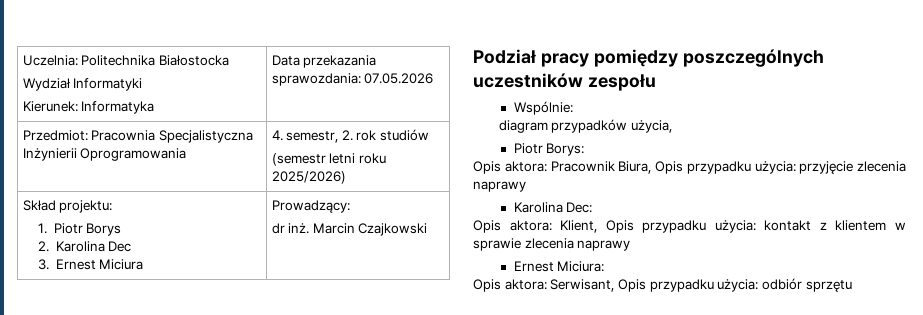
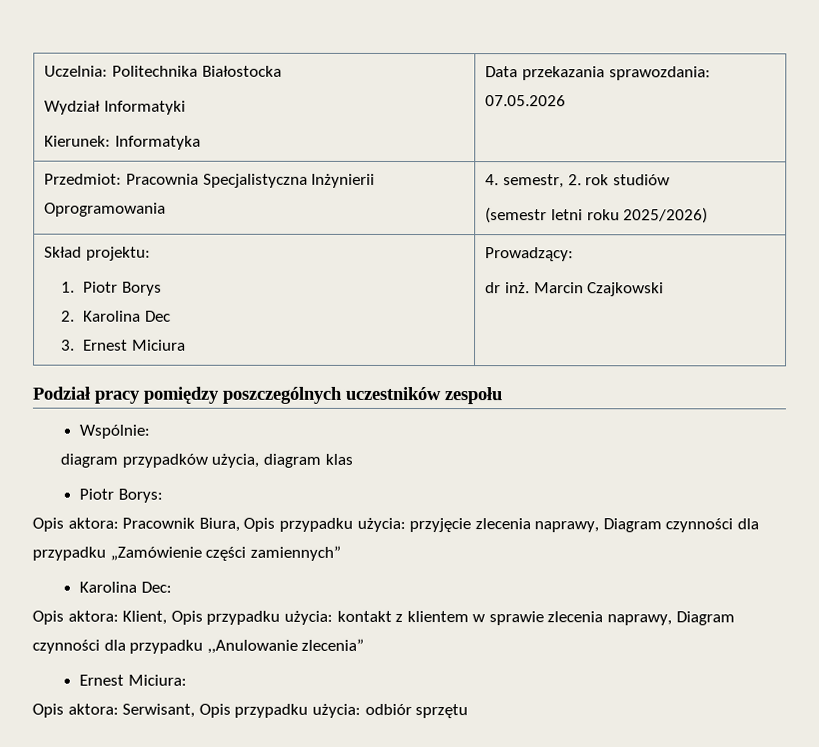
- diagram przypadków użycia,
+ diagram przypadków użycia, diagram klas
- Opis aktora: Pracownik Biura, Opis przypadku użycia: przyjęcie zlecenia naprawy
+ Opis aktora: Pracownik Biura, Opis przypadku użycia: przyjęcie zlecenia naprawy, Diagram czynności dla przypadku „Zamówienie części zamiennych”
- Opis aktora: Klient, Opis przypadku użycia: kontakt z klientem w sprawie zlecenia naprawy
+ Opis aktora: Klient, Opis przypadku użycia: kontakt z klientem w sprawie zlecenia naprawy, Diagram czynności dla przypadku ,,Anulowanie zlecenia”

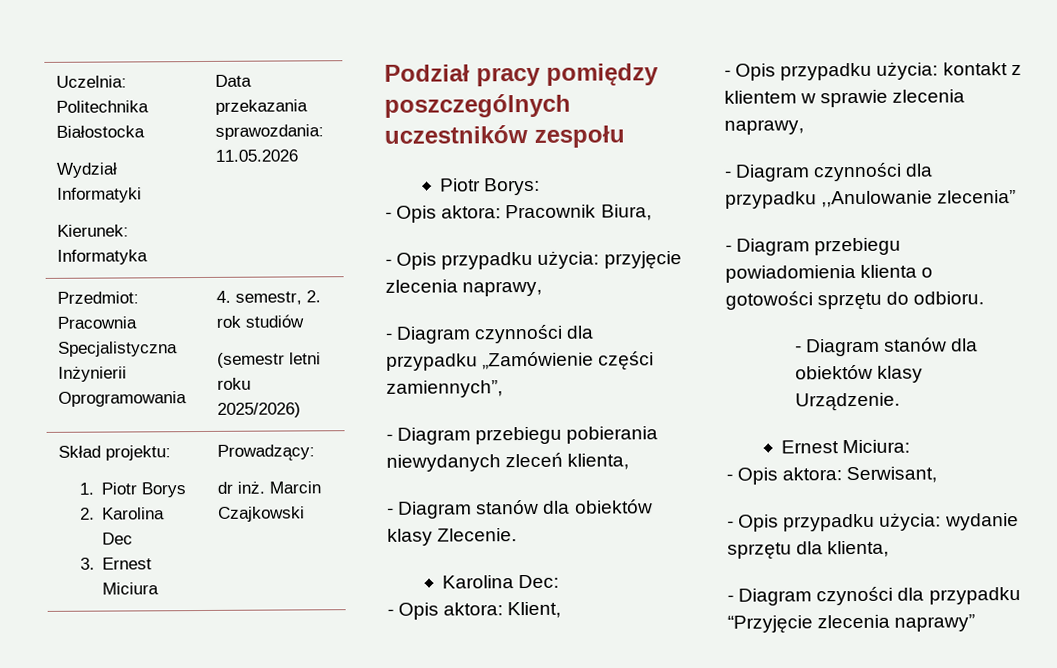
  Uczelnia: Politechnika Białostocka
  Wydział Informatyki
- Kierunek: Informatyka | Data przekazania sprawozdania: 07.05.2026
+ Kierunek: Informatyka | Data przekazania sprawozdania: 11.05.2026
- Wspólnie:
- diagram przypadków użycia, diagram klas
- Opis aktora: Pracownik Biura, Opis przypadku użycia: przyjęcie zlecenia naprawy, Diagram czynności dla przypadku „Zamówienie części zamiennych”
+ - Opis aktora: Pracownik Biura,
+ - Opis przypadku użycia: przyjęcie zlecenia naprawy,
+ - Diagram czynności dla przypadku „Zamówienie części zamiennych”,
+ - Diagram przebiegu pobierania niewydanych zleceń klienta,
+ - Diagram stanów dla obiektów klasy Zlecenie.
- Opis aktora: Klient, Opis przypadku użycia: kontakt z klientem w sprawie zlecenia naprawy, Diagram czynności dla przypadku ,,Anulowanie zlecenia”
+ - Opis aktora: Klient,
+ - Opis przypadku użycia: kontakt z klientem w sprawie zlecenia naprawy,
+ - Diagram czynności dla przypadku ,,Anulowanie zlecenia”
+ - Diagram przebiegu powiadomienia klienta o gotowości sprzętu do odbioru.
+ - Diagram stanów dla obiektów klasy Urządzenie.
- Opis aktora: Serwisant, Opis przypadku użycia: odbiór sprzętu
+ - Opis aktora: Serwisant,
+ - Opis przypadku użycia: wydanie sprzętu dla klienta,
+ - Diagram czyności dla przypadku “Przyjęcie zlecenia naprawy”

